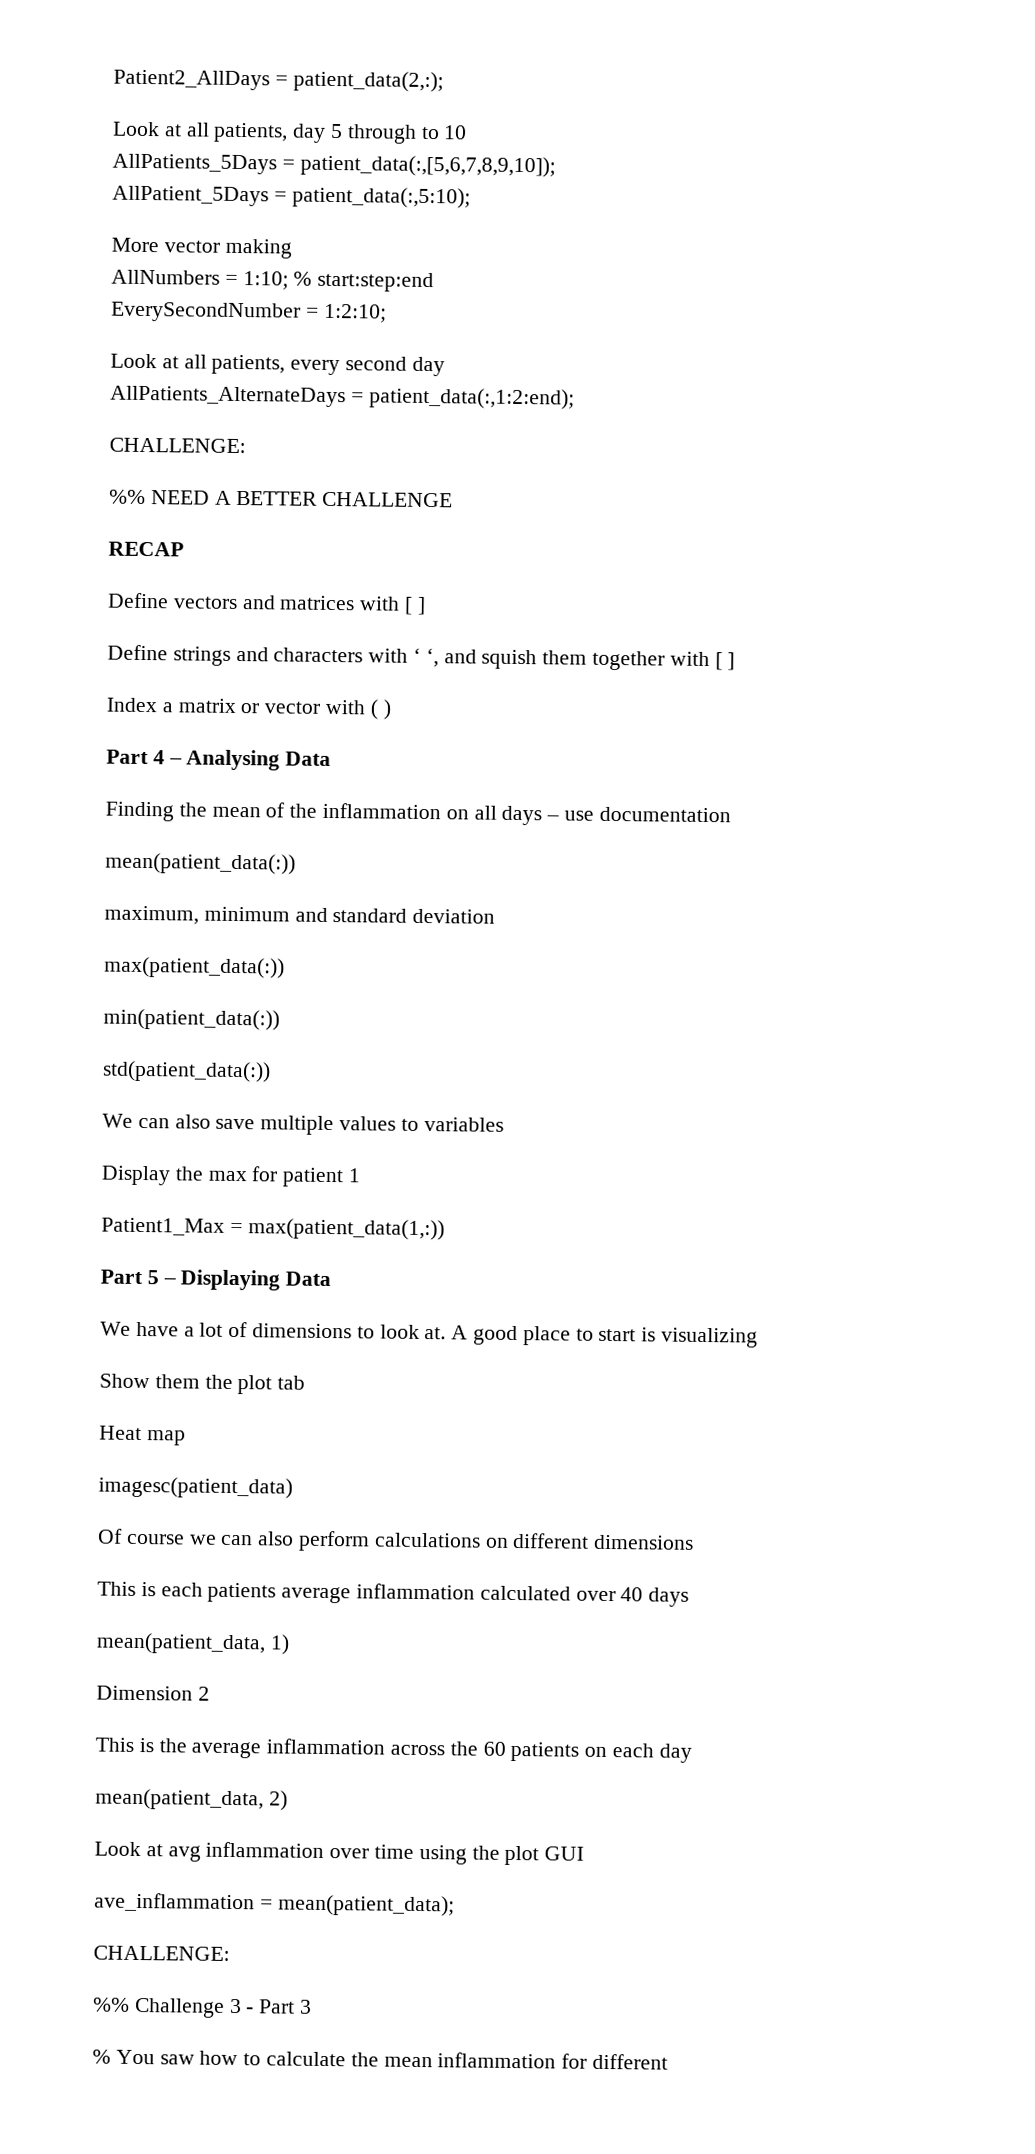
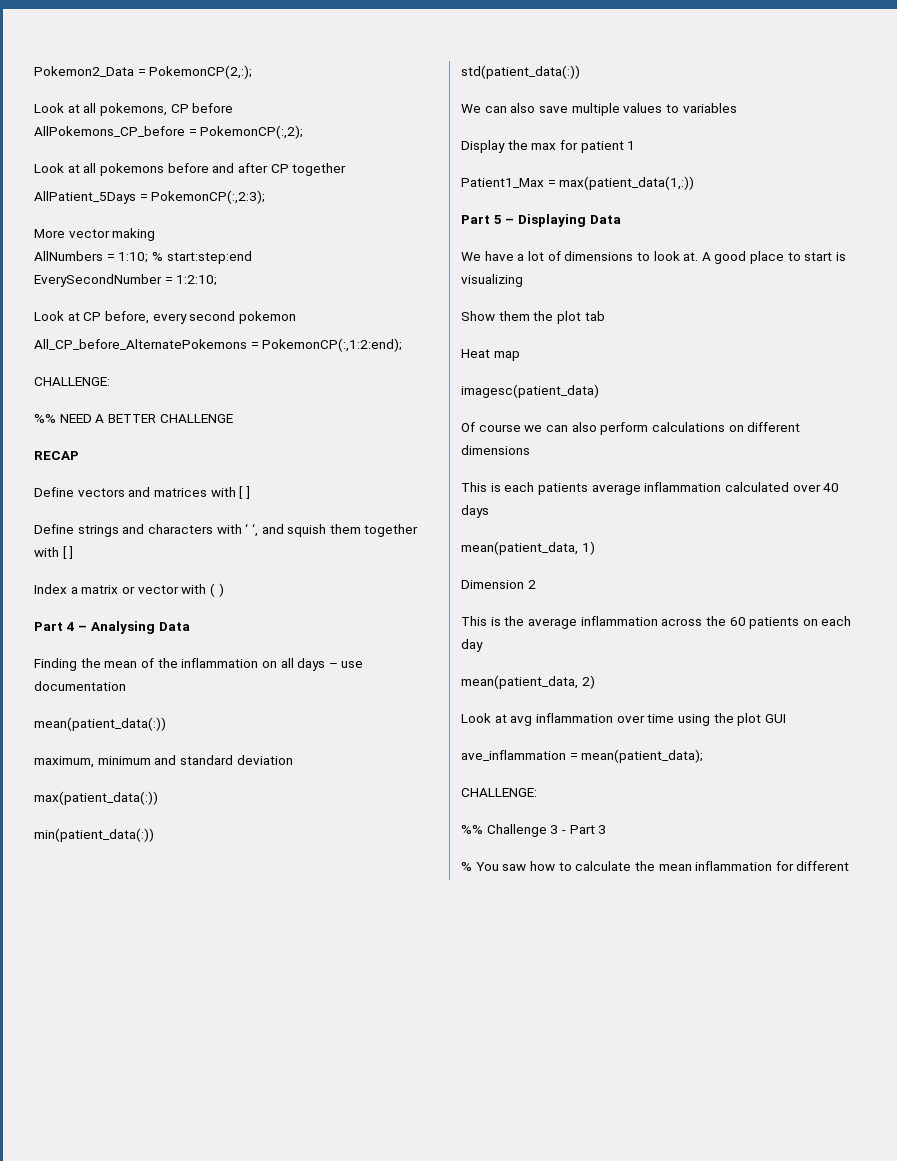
- Patient2_AllDays = patient_data(2,:);
- Look at all patients, day 5 through to 10
- AllPatients_5Days = patient_data(:,[5,6,7,8,9,10]);
+ Pokemon2_Data = PokemonCP(2,:);
+ Look at all pokemons, CP before
+ AllPokemons_CP_before = PokemonCP(:,2);
+ Look at all pokemons before and after CP together
- AllPatient_5Days = patient_data(:,5:10);
+ AllPatient_5Days = PokemonCP(:,2:3);
- Look at all patients, every second day
- AllPatients_AlternateDays = patient_data(:,1:2:end);
+ Look at CP before, every second pokemon
+ All_CP_before_AlternatePokemons = PokemonCP(:,1:2:end);

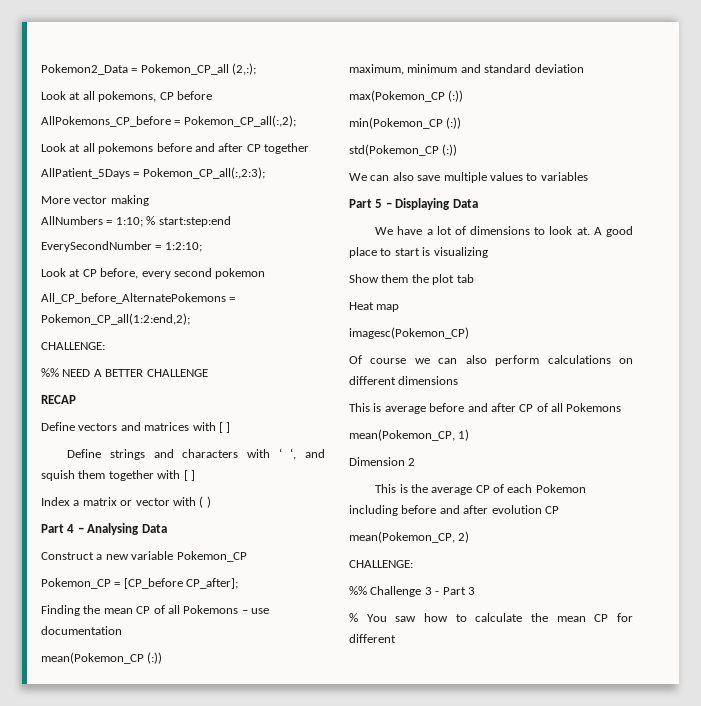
- Pokemon2_Data = PokemonCP(2,:);
+ Pokemon2_Data = Pokemon_CP_all (2,:);
- AllPokemons_CP_before = PokemonCP(:,2);
+ AllPokemons_CP_before = Pokemon_CP_all(:,2);
- AllPatient_5Days = PokemonCP(:,2:3);
+ AllPatient_5Days = Pokemon_CP_all(:,2:3);
- All_CP_before_AlternatePokemons = PokemonCP(:,1:2:end);
+ All_CP_before_AlternatePokemons = Pokemon_CP_all(1:2:end,2);
- Finding the mean of the inflammation on all days – use documentation
+ Construct a new variable Pokemon_CP
+ Pokemon_CP = [CP_before CP_after];
+ Finding the mean CP of all Pokemons – use documentation
- mean(patient_data(:))
+ mean(Pokemon_CP (:))
- max(patient_data(:))
- min(patient_data(:))
- std(patient_data(:))
+ max(Pokemon_CP (:))
+ min(Pokemon_CP (:))
+ std(Pokemon_CP (:))
- Display the max for patient 1
- Patient1_Max = max(patient_data(1,:))
- imagesc(patient_data)
+ imagesc(Pokemon_CP)
- This is each patients average inflammation calculated over 40 days
- mean(patient_data, 1)
+ This is average before and after CP of all Pokemons
+ mean(Pokemon_CP, 1)
- This is the average inflammation across the 60 patients on each day
- mean(patient_data, 2)
- Look at avg inflammation over time using the plot GUI
- ave_inflammation = mean(patient_data);
+ This is the average CP of each Pokemon including before and after evolution CP
+ mean(Pokemon_CP, 2)
- % You saw how to calculate the mean inflammation for different
+ % You saw how to calculate the mean CP for different

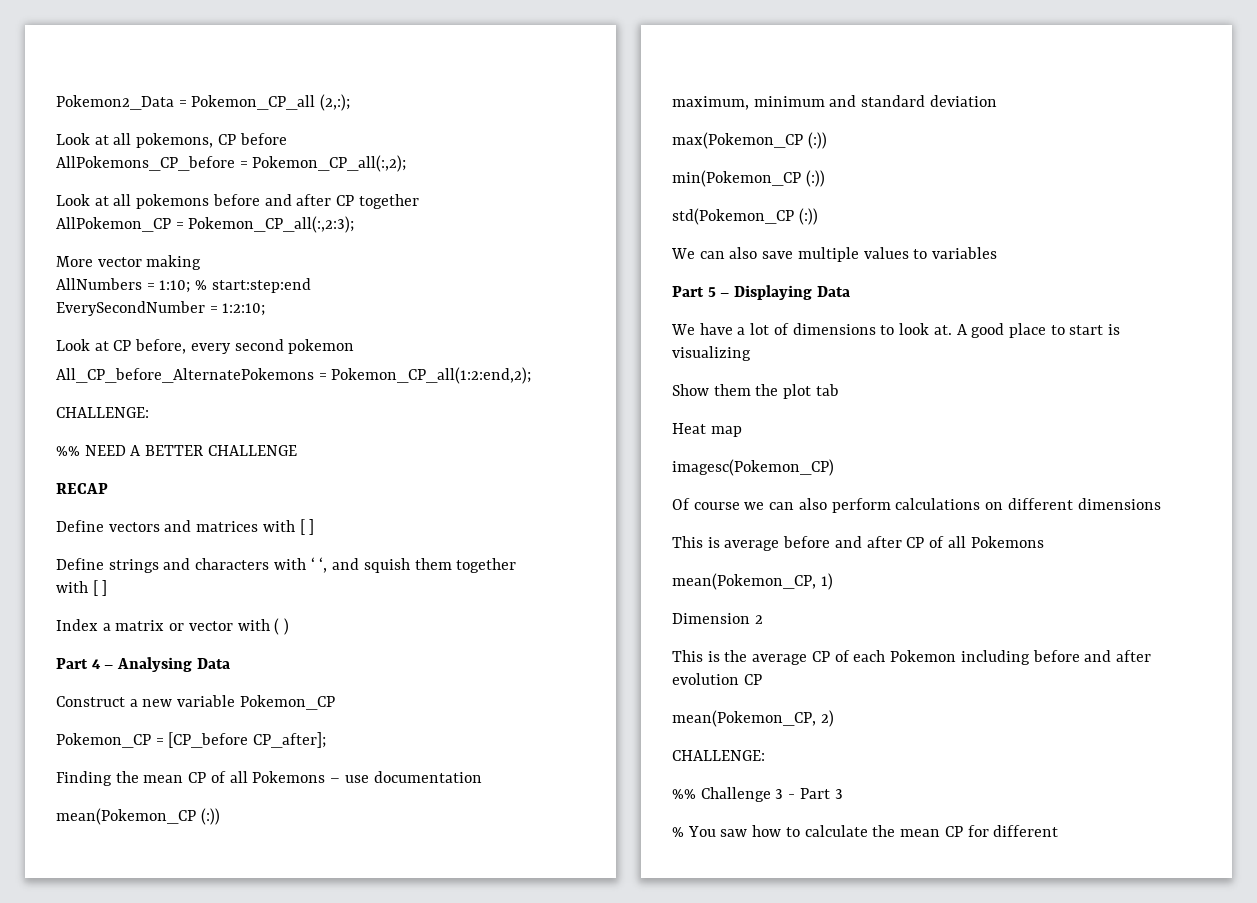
- AllPatient_5Days = Pokemon_CP_all(:,2:3);
+ AllPokemon_CP = Pokemon_CP_all(:,2:3);

